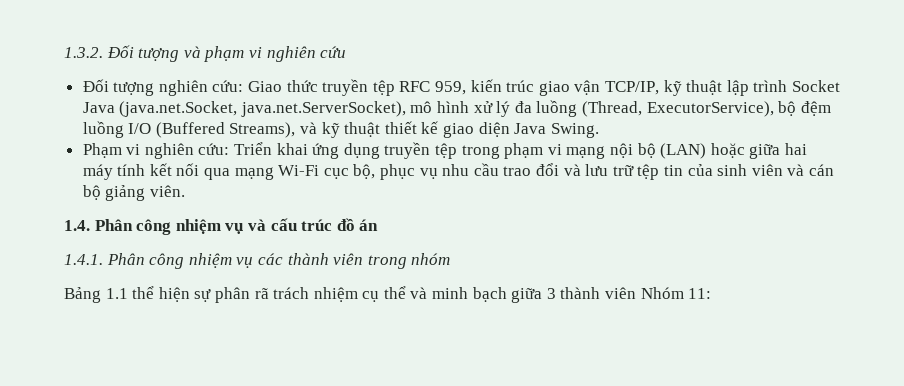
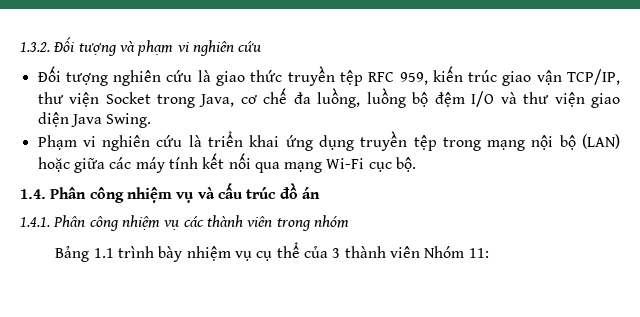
- Đối tượng nghiên cứu: Giao thức truyền tệp RFC 959, kiến trúc giao vận TCP/IP, kỹ thuật lập trình Socket Java (java.net.Socket, java.net.ServerSocket), mô hình xử lý đa luồng (Thread, ExecutorService), bộ đệm luồng I/O (Buffered Streams), và kỹ thuật thiết kế giao diện Java Swing.
+ Đối tượng nghiên cứu là giao thức truyền tệp RFC 959, kiến trúc giao vận TCP/IP, thư viện Socket trong Java, cơ chế đa luồng, luồng bộ đệm I/O và thư viện giao diện Java Swing.
- Phạm vi nghiên cứu: Triển khai ứng dụng truyền tệp trong phạm vi mạng nội bộ (LAN) hoặc giữa hai máy tính kết nối qua mạng Wi-Fi cục bộ, phục vụ nhu cầu trao đổi và lưu trữ tệp tin của sinh viên và cán bộ giảng viên.
+ Phạm vi nghiên cứu là triển khai ứng dụng truyền tệp trong mạng nội bộ (LAN) hoặc giữa các máy tính kết nối qua mạng Wi-Fi cục bộ.
- Bảng 1.1 thể hiện sự phân rã trách nhiệm cụ thể và minh bạch giữa 3 thành viên Nhóm 11:
+ Bảng 1.1 trình bày nhiệm vụ cụ thể của 3 thành viên Nhóm 11:

